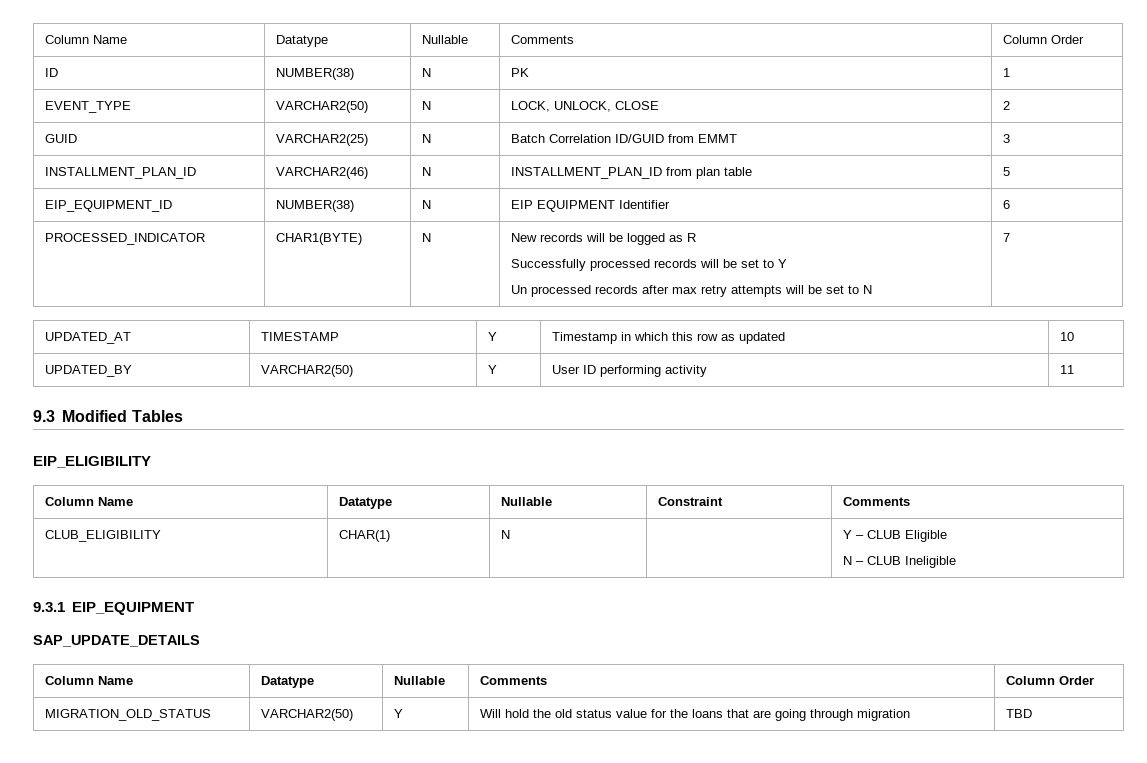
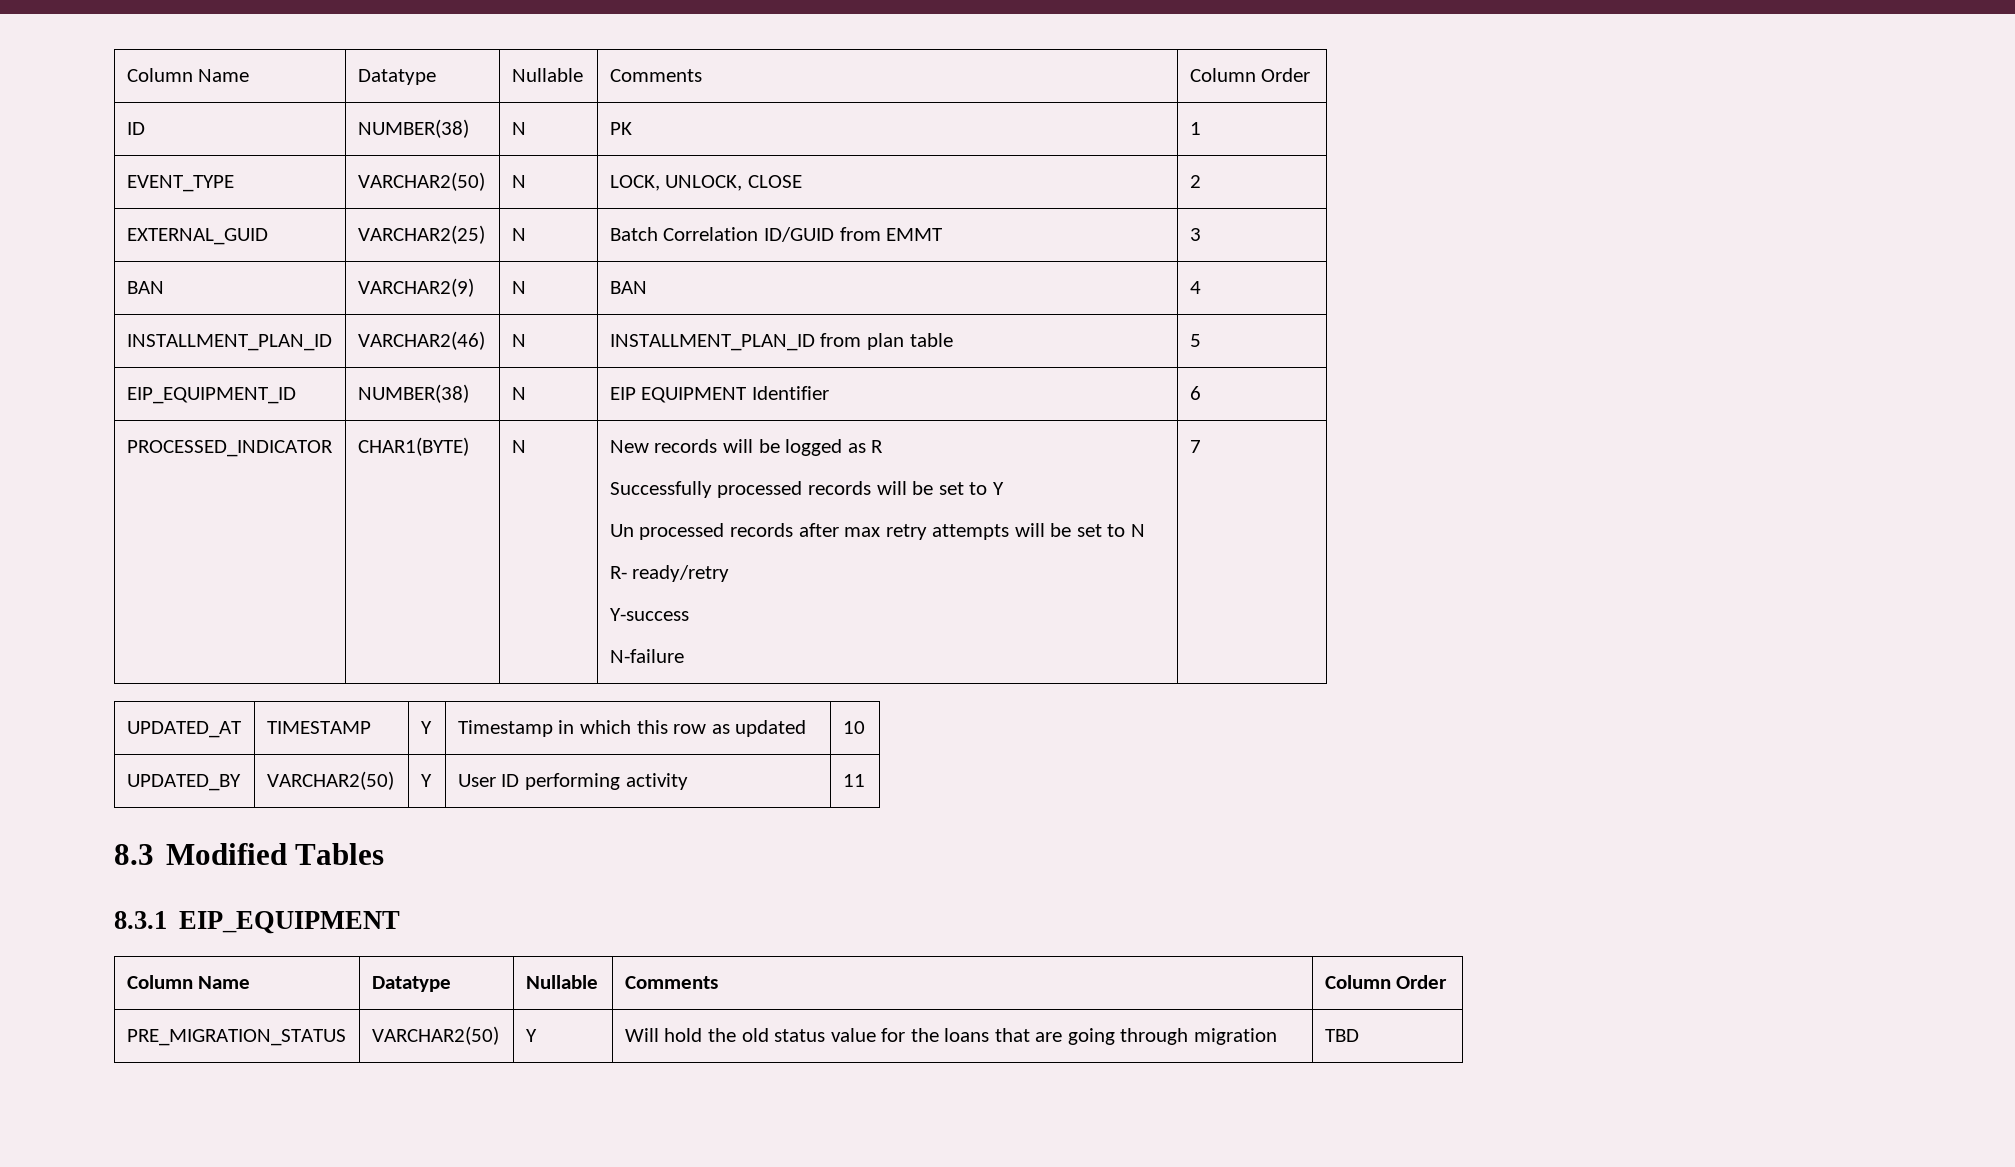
- GUID | VARCHAR2(25) | N | Batch Correlation ID/GUID from EMMT | 3
+ EXTERNAL_GUID | VARCHAR2(25) | N | Batch Correlation ID/GUID from EMMT | 3
+ BAN | VARCHAR2(9) | N | BAN | 4
  PROCESSED_INDICATOR | CHAR1(BYTE) | N | New records will be logged as R
  Successfully processed records will be set to Y
- Un processed records after max retry attempts will be set to N | 7
+ Un processed records after max retry attempts will be set to N
+ R- ready/retry
+ Y-success
+ N-failure | 7
- 9.3 Modified Tables
+ 8.3 Modified Tables
- EIP_ELIGIBILITY
- Column Name | Datatype | Nullable | Constraint | Comments
- CLUB_ELIGIBILITY | CHAR(1) | N | | Y – CLUB Eligible
- N – CLUB Ineligible
- 9.3.1 EIP_EQUIPMENT
- SAP_UPDATE_DETAILS
+ 8.3.1 EIP_EQUIPMENT
  Column Name | Datatype | Nullable | Comments | Column Order
- MIGRATION_OLD_STATUS | VARCHAR2(50) | Y | Will hold the old status value for the loans that are going through migration | TBD
+ PRE_MIGRATION_STATUS | VARCHAR2(50) | Y | Will hold the old status value for the loans that are going through migration | TBD

